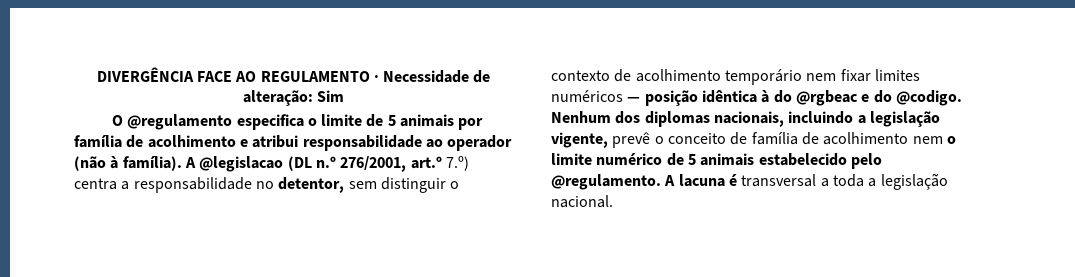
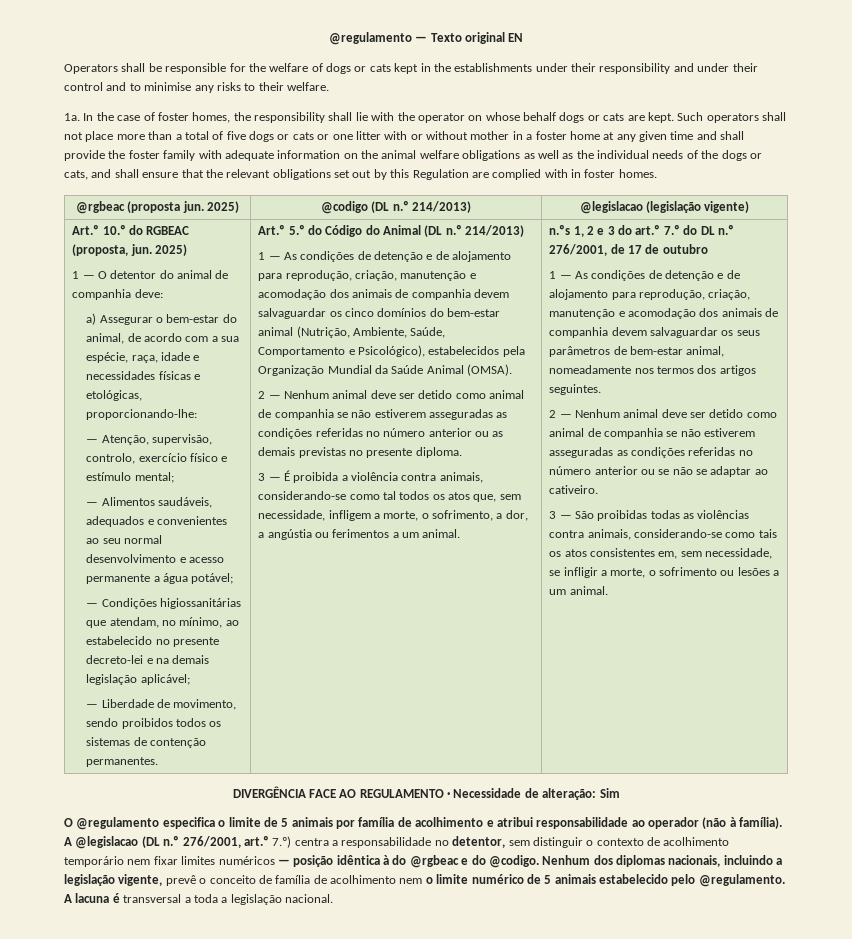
+ @regulamento — Texto original EN
+ Operators shall be responsible for the welfare of dogs or cats kept in the establishments under their responsibility and under their control and to minimise any risks to their welfare.
+ 1a. In the case of foster homes, the responsibility shall lie with the operator on whose behalf dogs or cats are kept. Such operators shall not place more than a total of five dogs or cats or one litter with or without mother in a foster home at any given time and shall provide the foster family with adequate information on the animal welfare obligations as well as the individual needs of the dogs or cats, and shall ensure that the relevant obligations set out by this Regulation are complied with in foster homes.
+ @rgbeac (proposta jun. 2025) | @codigo (DL n.º 214/2013) | @legislacao (legislação vigente)
+ Art.º 10.º do RGBEAC (proposta, jun. 2025)
+ 1 — O detentor do animal de companhia deve:
+ a) Assegurar o bem-estar do animal, de acordo com a sua espécie, raça, idade e necessidades físicas e etológicas, proporcionando-lhe:
+ — Atenção, supervisão, controlo, exercício físico e estímulo mental;
+ — Alimentos saudáveis, adequados e convenientes ao seu normal desenvolvimento e acesso permanente a água potável;
+ — Condições higiossanitárias que atendam, no mínimo, ao estabelecido no presente decreto-lei e na demais legislação aplicável;
+ — Liberdade de movimento, sendo proibidos todos os sistemas de contenção permanentes. | Art.º 5.º do Código do Animal (DL n.º 214/2013)
+ 1 — As condições de detenção e de alojamento para reprodução, criação, manutenção e acomodação dos animais de companhia devem salvaguardar os cinco domínios do bem-estar animal (Nutrição, Ambiente, Saúde, Comportamento e Psicológico), estabelecidos pela Organização Mundial da Saúde Animal (OMSA).
+ 2 — Nenhum animal deve ser detido como animal de companhia se não estiverem asseguradas as condições referidas no número anterior ou as demais previstas no presente diploma.
+ 3 — É proibida a violência contra animais, considerando-se como tal todos os atos que, sem necessidade, infligem a morte, o sofrimento, a dor, a angústia ou ferimentos a um animal. | n.ºs 1, 2 e 3 do art.º 7.º do DL n.º 276/2001, de 17 de outubro
+ 1 — As condições de detenção e de alojamento para reprodução, criação, manutenção e acomodação dos animais de companhia devem salvaguardar os seus parâmetros de bem-estar animal, nomeadamente nos termos dos artigos seguintes.
+ 2 — Nenhum animal deve ser detido como animal de companhia se não estiverem asseguradas as condições referidas no número anterior ou se não se adaptar ao cativeiro.
+ 3 — São proibidas todas as violências contra animais, considerando-se como tais os atos consistentes em, sem necessidade, se infligir a morte, o sofrimento ou lesões a um animal.

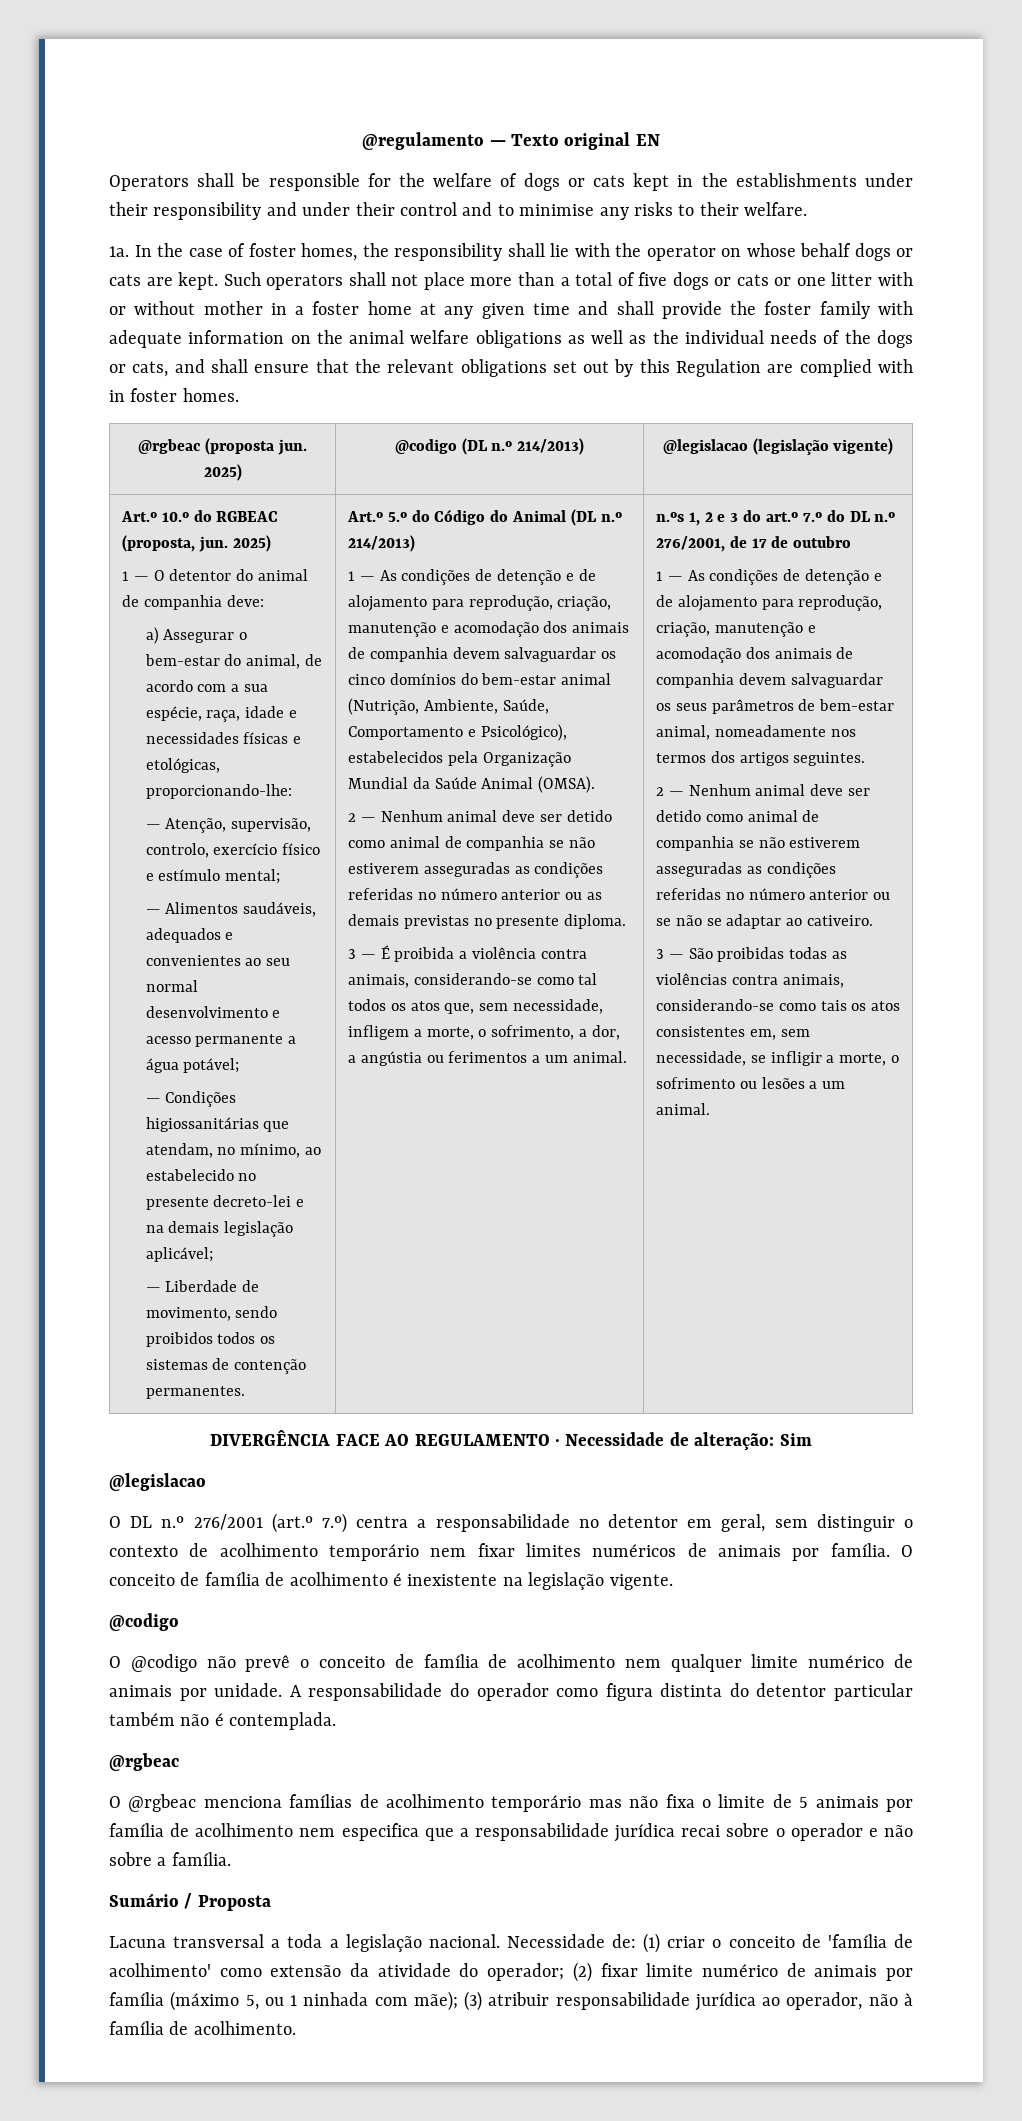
  DIVERGÊNCIA FACE AO REGULAMENTO · Necessidade de alteração: Sim
- O @regulamento especifica o limite de 5 animais por família de acolhimento e atribui responsabilidade ao operador (não à família). A @legislacao (DL n.º 276/2001, art.º 7.º) centra a responsabilidade no detentor, sem distinguir o contexto de acolhimento temporário nem fixar limites numéricos — posição idêntica à do @rgbeac e do @codigo. Nenhum dos diplomas nacionais, incluindo a legislação vigente, prevê o conceito de família de acolhimento nem o limite numérico de 5 animais estabelecido pelo @regulamento. A lacuna é transversal a toda a legislação nacional.
+ @legislacao
+ O DL n.º 276/2001 (art.º 7.º) centra a responsabilidade no detentor em geral, sem distinguir o contexto de acolhimento temporário nem fixar limites numéricos de animais por família. O conceito de família de acolhimento é inexistente na legislação vigente.
+ @codigo
+ O @codigo não prevê o conceito de família de acolhimento nem qualquer limite numérico de animais por unidade. A responsabilidade do operador como figura distinta do detentor particular também não é contemplada.
+ @rgbeac
+ O @rgbeac menciona famílias de acolhimento temporário mas não fixa o limite de 5 animais por família de acolhimento nem especifica que a responsabilidade jurídica recai sobre o operador e não sobre a família.
+ Sumário / Proposta
+ Lacuna transversal a toda a legislação nacional.
+ Necessidade de: (1) criar o conceito de 'família de acolhimento' como extensão da atividade do operador; (2) fixar limite numérico de animais por família (máximo 5, ou 1 ninhada com mãe); (3) atribuir responsabilidade jurídica ao operador, não à família de acolhimento.

